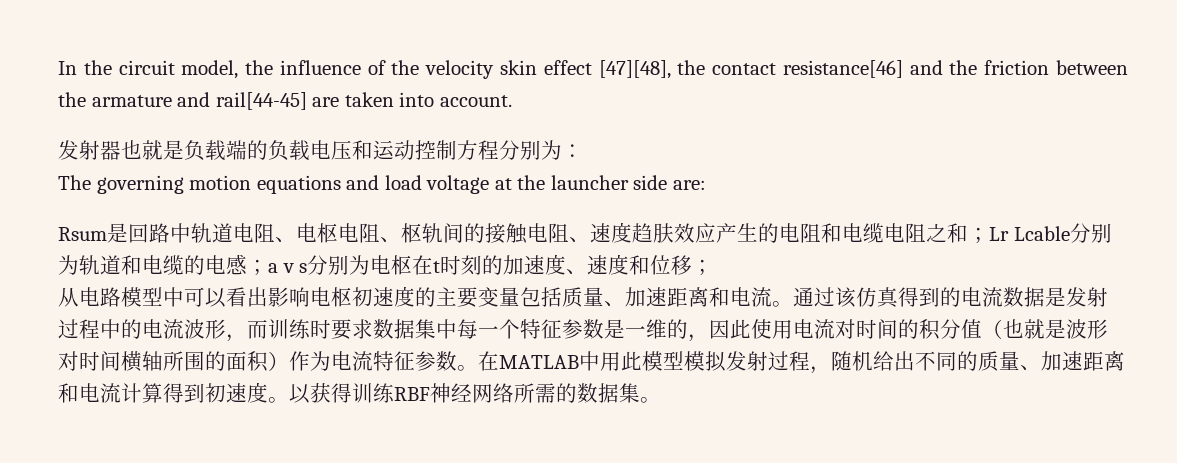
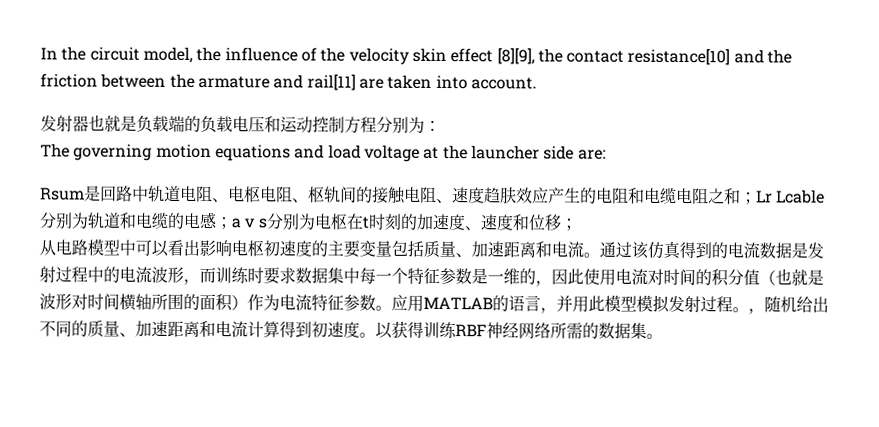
- In the circuit model, the influence of the velocity skin effect [47][48], the contact resistance[46] and the friction between the armature and rail[44-45] are taken into account.
+ In the circuit model, the influence of the velocity skin effect [8][9], the contact resistance[10] and the friction between the armature and rail[11] are taken into account.
- 在MATLAB中用此模型模拟发射过程，随机给出不同的质量、加速距离和电流计算得到初速度。
+ 应用MATLAB的语言，并用此模型模拟发射过程。，随机给出不同的质量、加速距离和电流计算得到初速度。

